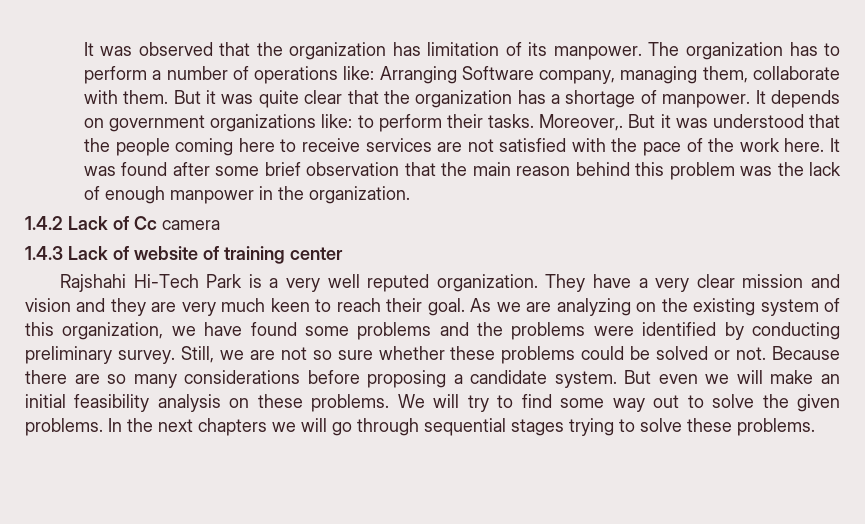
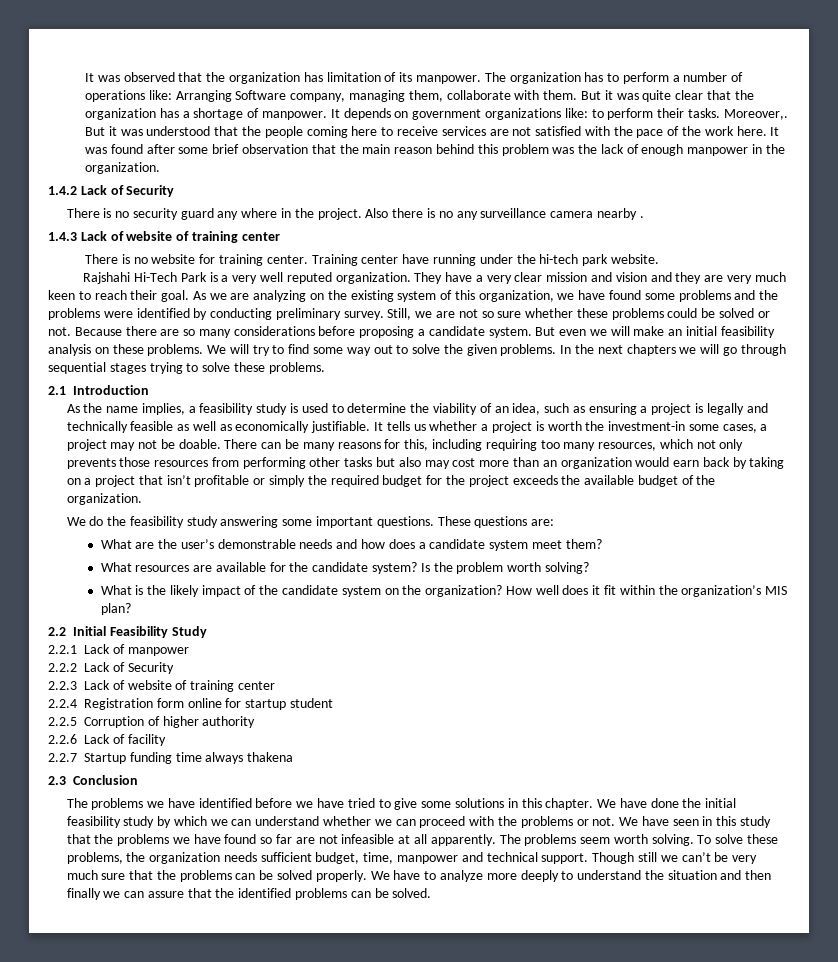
- 1.4.2 Lack of Cc camera
+ 1.4.2 Lack of Security
+ There is no security guard any where in the project. Also there is no any surveillance camera nearby .
+ There is no website for training center. Training center have running under the hi-tech park website.
+ 2.1 Introduction
+ As the name implies, a feasibility study is used to determine the viability of an idea, such as ensuring a project is legally and technically feasible as well as economically justifiable. It tells us whether a project is worth the investment-in some cases, a project may not be doable. There can be many reasons for this, including requiring too many resources, which not only prevents those resources from performing other tasks but also may cost more than an organization would earn back by taking on a project that isn’t profitable or simply the required budget for the project exceeds the available budget of the organization.
+ We do the feasibility study answering some important questions. These questions are:
+ What are the user’s demonstrable needs and how does a candidate system meet them?
+ What resources are available for the candidate system? Is the problem worth solving?
+ What is the likely impact of the candidate system on the organization? How well does it fit within the organization’s MIS plan?
+ 2.2 Initial Feasibility Study
+ 2.2.1 Lack of manpower
+ 2.2.2 Lack of Security
+ 2.2.3 Lack of website of training center
+ 2.2.4 Registration form online for startup student
+ 2.2.5 Corruption of higher authority
+ 2.2.6 Lack of facility
+ 2.2.7 Startup funding time always thakena
+ 2.3 Conclusion
+ The problems we have identified before we have tried to give some solutions in this chapter. We have done the initial feasibility study by which we can understand whether we can proceed with the problems or not. We have seen in this study that the problems we have found so far are not infeasible at all apparently. The problems seem worth solving. To solve these problems, the organization needs sufficient budget, time, manpower and technical support. Though still we can’t be very much sure that the problems can be solved properly. We have to analyze more deeply to understand the situation and then finally we can assure that the identified problems can be solved.

